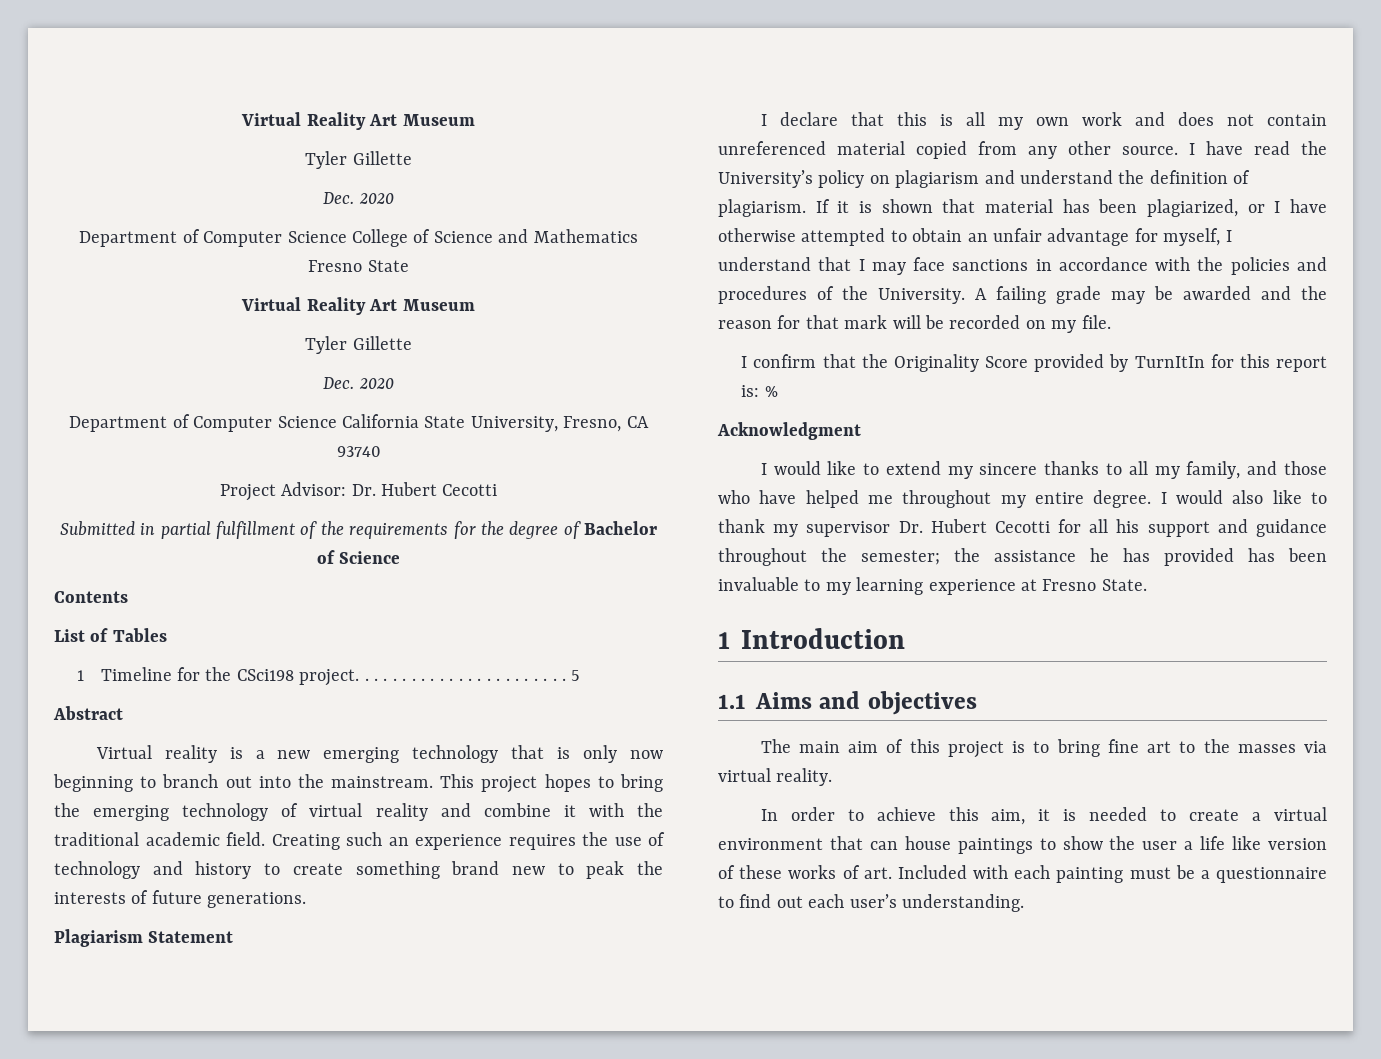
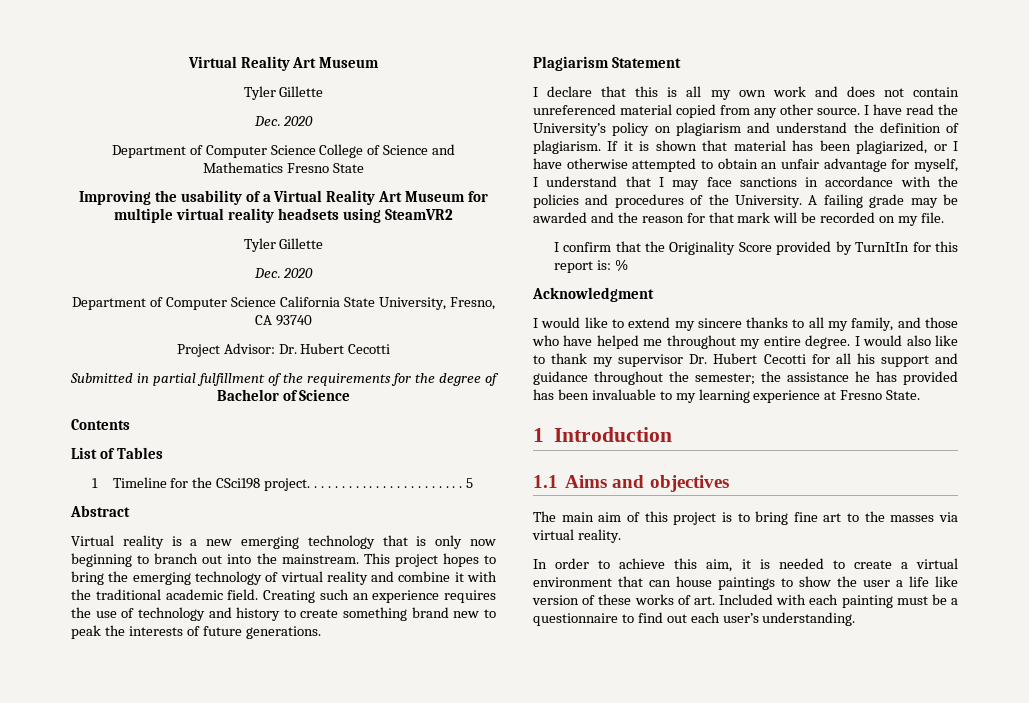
  Department of Computer Science College of Science and Mathematics Fresno State
- Virtual Reality Art Museum
+ Improving the usability of a Virtual Reality Art Museum for multiple virtual reality headsets using SteamVR2

